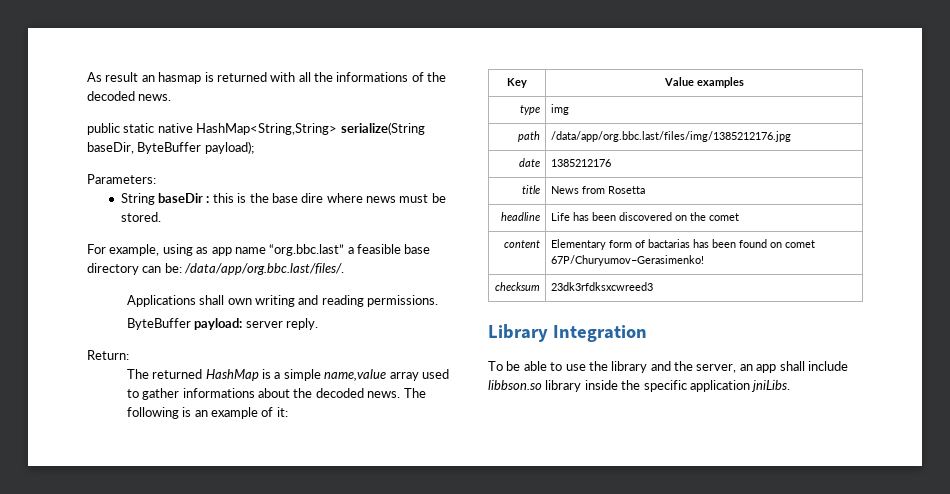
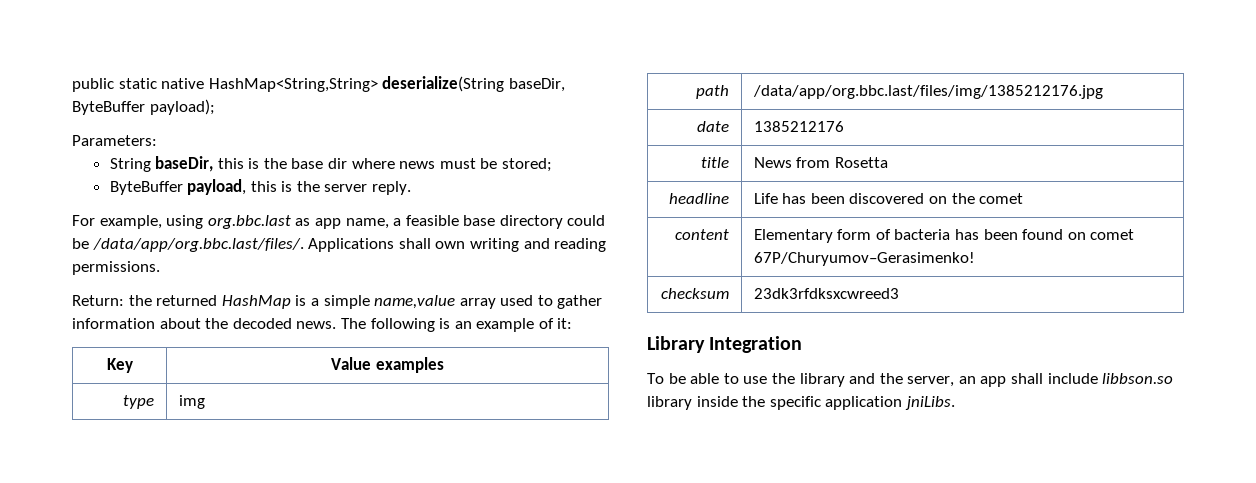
- As result an hasmap is returned with all the informations of the decoded news.
- public static native HashMap<String,String> serialize(String baseDir, ByteBuffer payload);
+ public static native HashMap<String,String> deserialize(String baseDir, ByteBuffer payload);
- String baseDir : this is the base dire where news must be stored.
+ String baseDir, this is the base dir where news must be stored;
+ ByteBuffer payload, this is the server reply.
- For example, using as app name “org.bbc.last” a feasible base directory can be: /data/app/org.bbc.last/files/.
- Applications shall own writing and reading permissions.
+ For example, using org.bbc.last as app name, a feasible base directory could be /data/app/org.bbc.last/files/. Applications shall own writing and reading permissions.
- ByteBuffer payload: server reply.
- Return:
- The returned HashMap is a simple name,value array used to gather informations about the decoded news.
+ Return: the returned HashMap is a simple name,value array used to gather information about the decoded news.
- content | Elementary form of bactarias has been found on comet 67P/Churyumov–Gerasimenko!
+ content | Elementary form of bacteria has been found on comet 67P/Churyumov–Gerasimenko!

